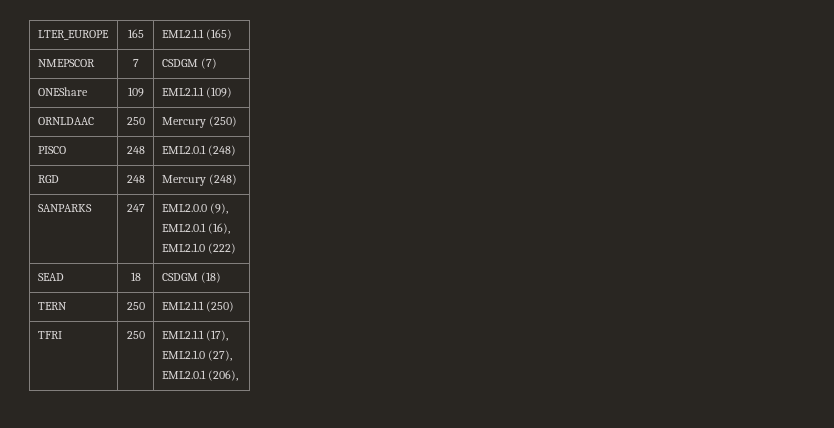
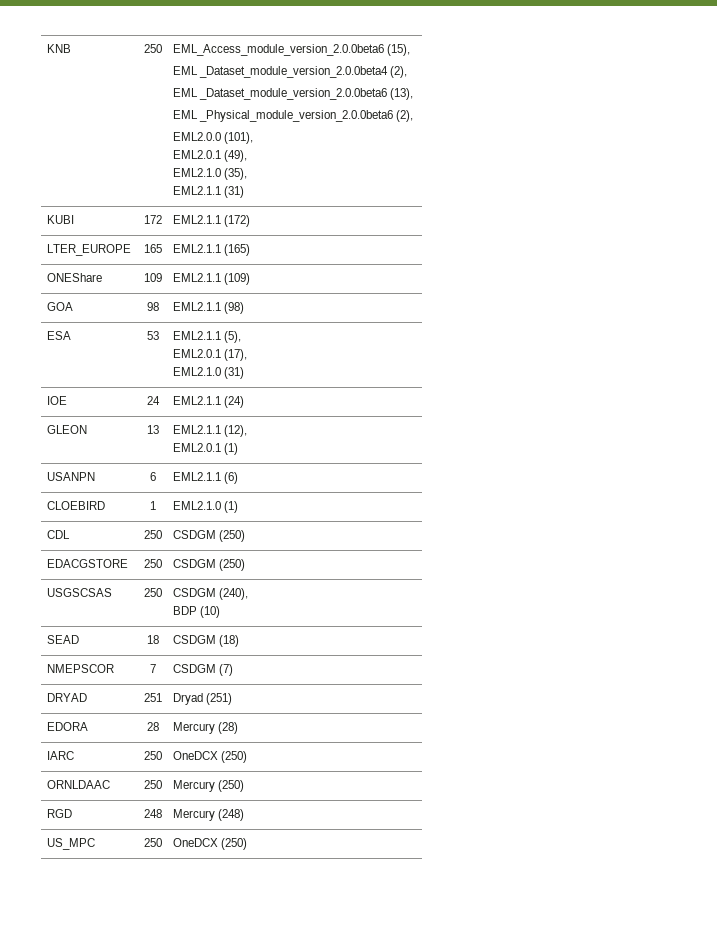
+ KNB | 250 | EML_Access_module_version_2.0.0beta6 (15),
+ EML _Dataset_module_version_2.0.0beta4 (2),
+ EML _Dataset_module_version_2.0.0beta6 (13),
+ EML _Physical_module_version_2.0.0beta6 (2),
+ EML2.0.0 (101),
+ EML2.0.1 (49),
+ EML2.1.0 (35),
+ EML2.1.1 (31)
+ KUBI | 172 | EML2.1.1 (172)
  LTER_EUROPE | 165 | EML2.1.1 (165)
+ ONEShare | 109 | EML2.1.1 (109)
+ GOA | 98 | EML2.1.1 (98)
+ ESA | 53 | EML2.1.1 (5),
+ EML2.0.1 (17),
+ EML2.1.0 (31)
+ IOE | 24 | EML2.1.1 (24)
+ GLEON | 13 | EML2.1.1 (12),
+ EML2.0.1 (1)
+ USANPN | 6 | EML2.1.1 (6)
+ CLOEBIRD | 1 | EML2.1.0 (1)
+ CDL | 250 | CSDGM (250)
+ EDACGSTORE | 250 | CSDGM (250)
+ USGSCSAS | 250 | CSDGM (240),
+ BDP (10)
+ SEAD | 18 | CSDGM (18)
  NMEPSCOR | 7 | CSDGM (7)
- ONEShare | 109 | EML2.1.1 (109)
+ DRYAD | 251 | Dryad (251)
+ EDORA | 28 | Mercury (28)
+ IARC | 250 | OneDCX (250)
- PISCO | 248 | EML2.0.1 (248)
- SANPARKS | 247 | EML2.0.0 (9),
- EML2.0.1 (16),
- EML2.1.0 (222)
- SEAD | 18 | CSDGM (18)
- TERN | 250 | EML2.1.1 (250)
- TFRI | 250 | EML2.1.1 (17),
- EML2.1.0 (27),
- EML2.0.1 (206),
+ US_MPC | 250 | OneDCX (250)

